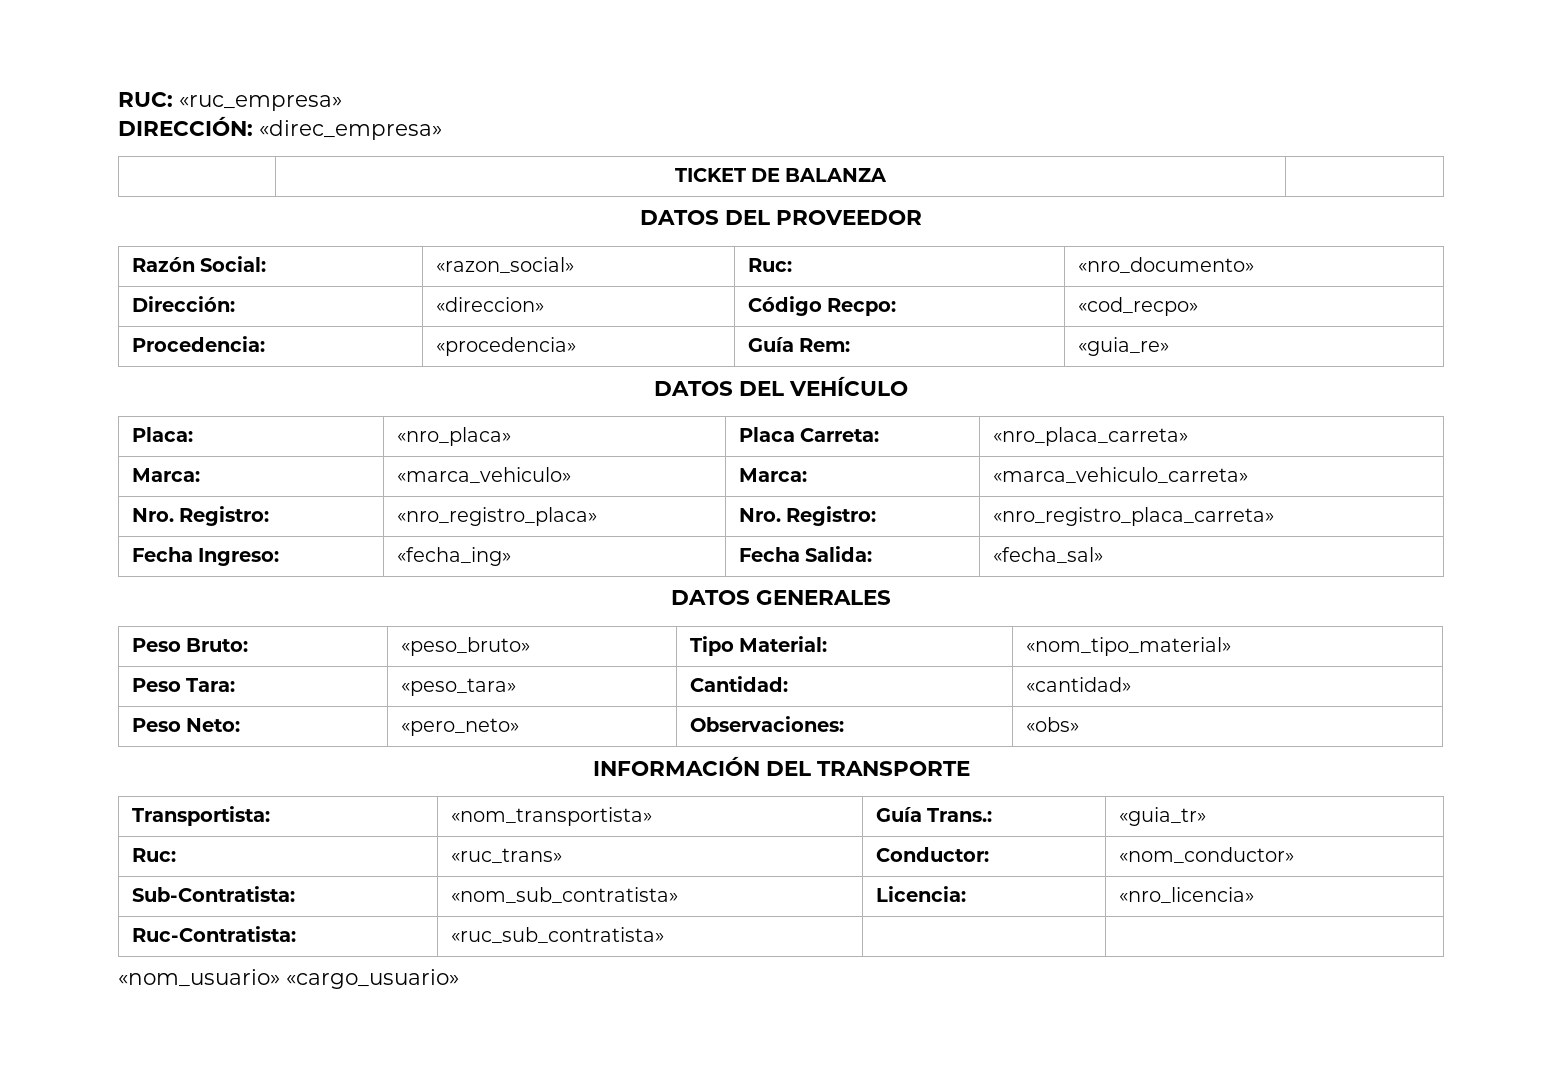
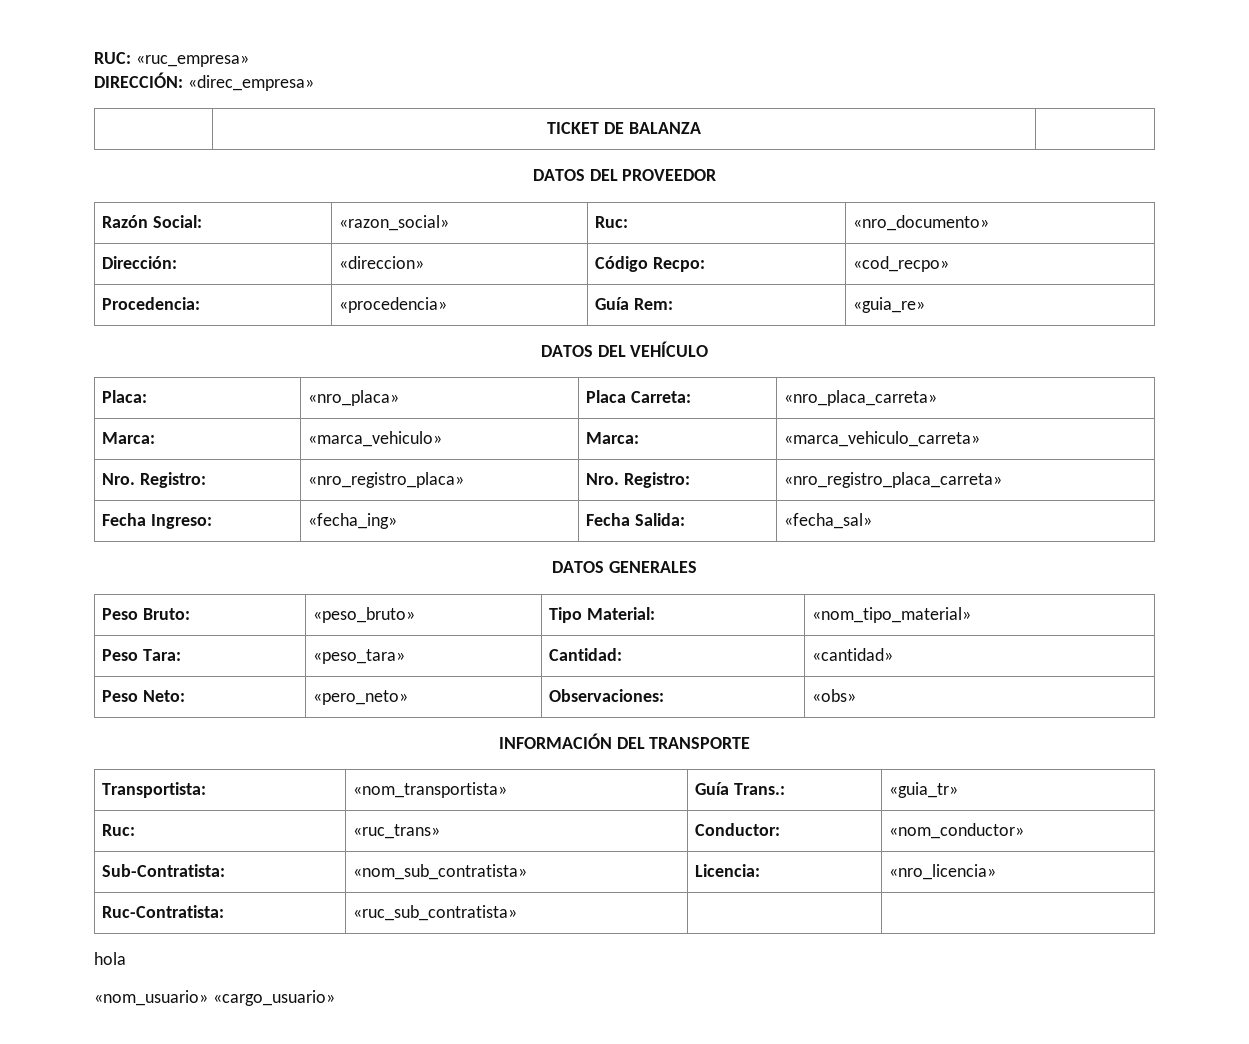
+ hola

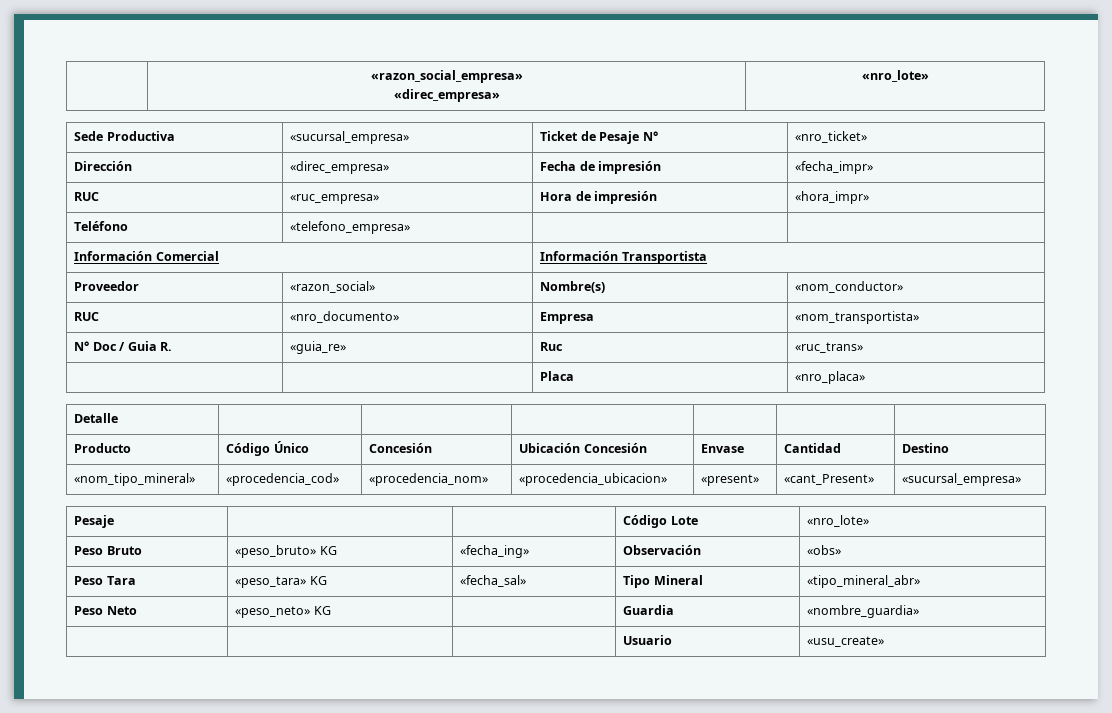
- RUC: «ruc_empresa»
- DIRECCIÓN: «direc_empresa»
- | TICKET DE BALANZA |
- DATOS DEL PROVEEDOR
- Razón Social: | «razon_social» | Ruc: | «nro_documento»
- Dirección: | «direccion» | Código Recpo: | «cod_recpo»
- Procedencia: | «procedencia» | Guía Rem: | «guia_re»
- DATOS DEL VEHÍCULO
- Placa: | «nro_placa» | Placa Carreta: | «nro_placa_carreta»
- Marca: | «marca_vehiculo» | Marca: | «marca_vehiculo_carreta»
- Nro. Registro: | «nro_registro_placa» | Nro. Registro: | «nro_registro_placa_carreta»
- Fecha Ingreso: | «fecha_ing» | Fecha Salida: | «fecha_sal»
- DATOS GENERALES
- Peso Bruto: | «peso_bruto» | Tipo Material: | «nom_tipo_material»
- Peso Tara: | «peso_tara» | Cantidad: | «cantidad»
- Peso Neto: | «pero_neto» | Observaciones: | «obs»
- INFORMACIÓN DEL TRANSPORTE
- Transportista: | «nom_transportista» | Guía Trans.: | «guia_tr»
- Ruc: | «ruc_trans» | Conductor: | «nom_conductor»
- Sub-Contratista: | «nom_sub_contratista» | Licencia: | «nro_licencia»
- Ruc-Contratista: | «ruc_sub_contratista» | |
- hola
- «nom_usuario» «cargo_usuario»
+ | «razon_social_empresa»
+ «direc_empresa» | «nro_lote»
+ Sede Productiva | «sucursal_empresa» | Ticket de Pesaje N° | «nro_ticket»
+ Dirección | «direc_empresa» | Fecha de impresión | «fecha_impr»
+ RUC | «ruc_empresa» | Hora de impresión | «hora_impr»
+ Teléfono | «telefono_empresa» | |
+ Información Comercial | Información Transportista
+ Proveedor | «razon_social» | Nombre(s) | «nom_conductor»
+ RUC | «nro_documento» | Empresa | «nom_transportista»
+ N° Doc / Guia R. | «guia_re» | Ruc | «ruc_trans»
+ | | Placa | «nro_placa»
+ Detalle | | | | | |
+ Producto | Código Único | Concesión | Ubicación Concesión | Envase | Cantidad | Destino
+ «nom_tipo_mineral» | «procedencia_cod» | «procedencia_nom» | «procedencia_ubicacion» | «present» | «cant_Present» | «sucursal_empresa»
+ Pesaje | | | Código Lote | «nro_lote»
+ Peso Bruto | «peso_bruto» KG | «fecha_ing» | Observación | «obs»
+ Peso Tara | «peso_tara» KG | «fecha_sal» | Tipo Mineral | «tipo_mineral_abr»
+ Peso Neto | «peso_neto» KG | | Guardia | «nombre_guardia»
+ | | | Usuario | «usu_create»

